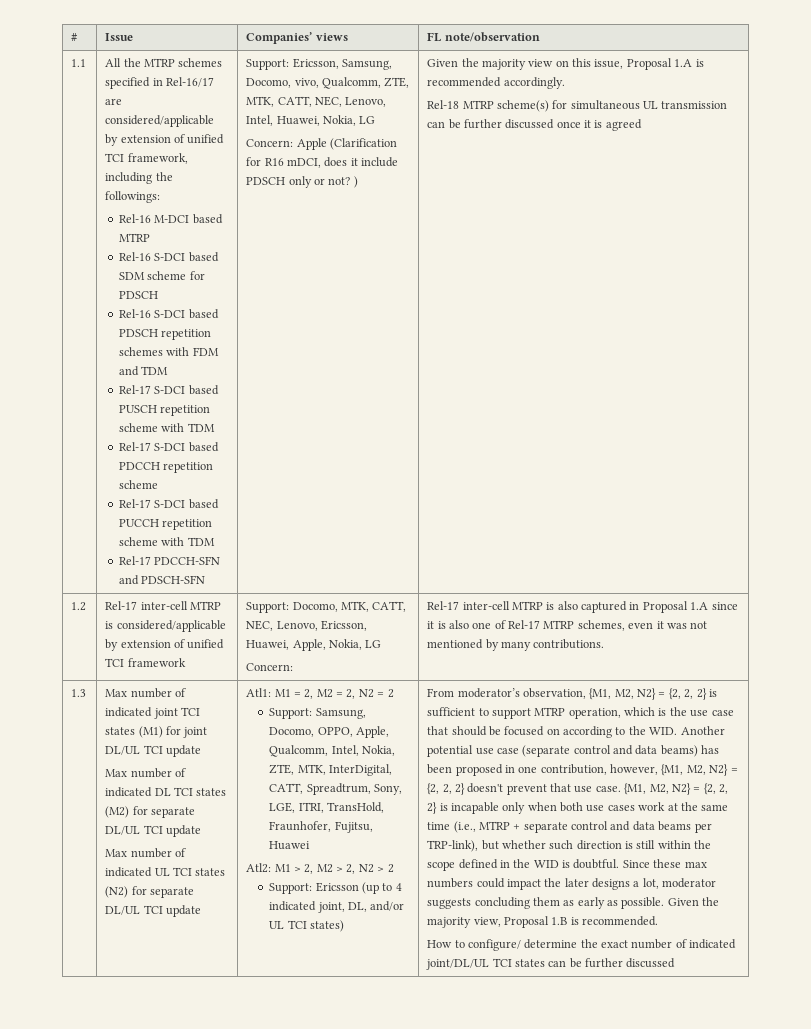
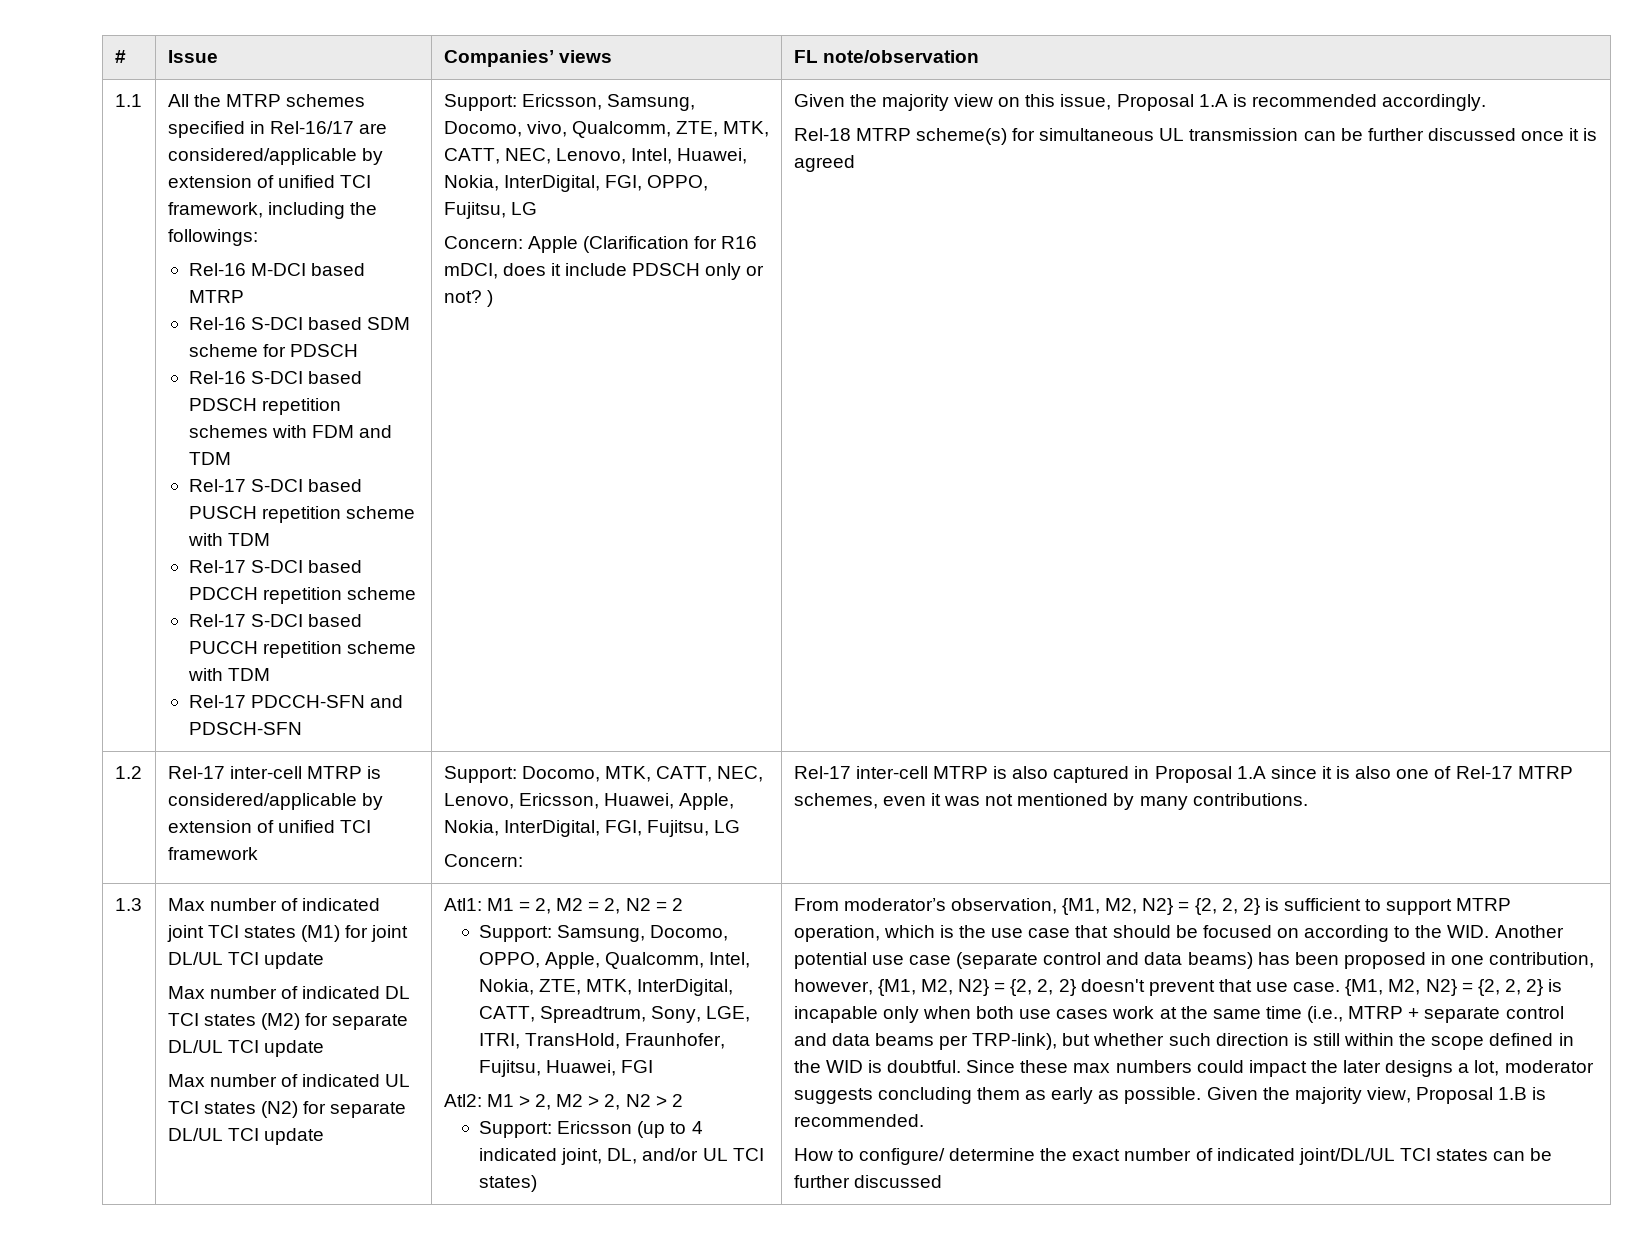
- Support: Ericsson, Samsung, Docomo, vivo, Qualcomm, ZTE, MTK, CATT, NEC, Lenovo, Intel, Huawei, Nokia, LG
+ Support: Ericsson, Samsung, Docomo, vivo, Qualcomm, ZTE, MTK, CATT, NEC, Lenovo, Intel, Huawei, Nokia, InterDigital, FGI, OPPO, Fujitsu, LG
- Support: Docomo, MTK, CATT, NEC, Lenovo, Ericsson, Huawei, Apple, Nokia, LG
+ Support: Docomo, MTK, CATT, NEC, Lenovo, Ericsson, Huawei, Apple, Nokia, InterDigital, FGI, Fujitsu, LG
- Support: Samsung, Docomo, OPPO, Apple, Qualcomm, Intel, Nokia, ZTE, MTK, InterDigital, CATT, Spreadtrum, Sony, LGE, ITRI, TransHold, Fraunhofer, Fujitsu, Huawei
+ Support: Samsung, Docomo, OPPO, Apple, Qualcomm, Intel, Nokia, ZTE, MTK, InterDigital, CATT, Spreadtrum, Sony, LGE, ITRI, TransHold, Fraunhofer, Fujitsu, Huawei, FGI

